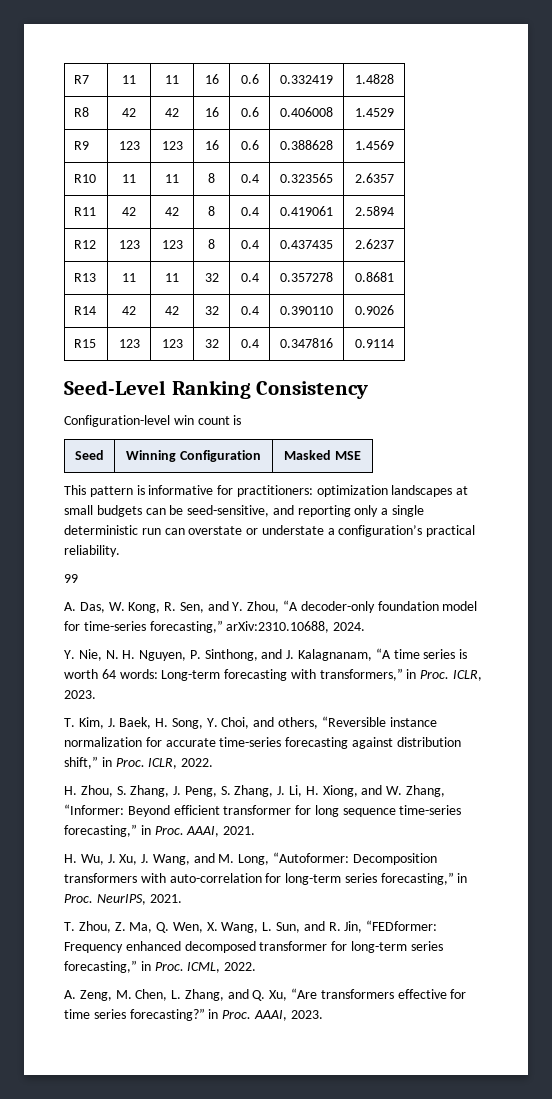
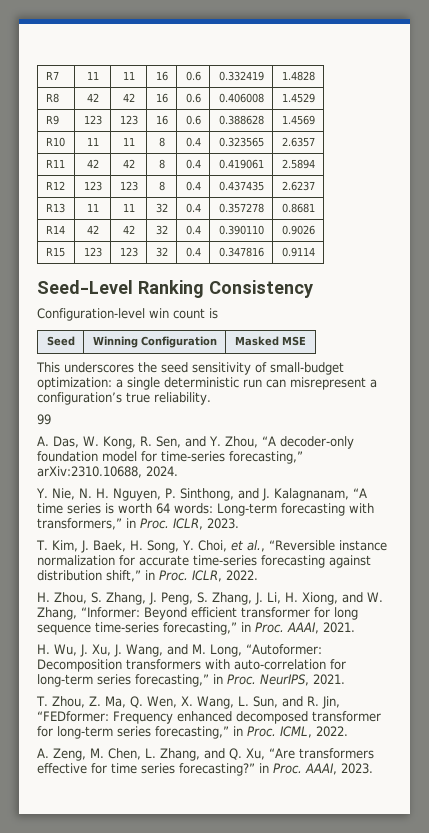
- This pattern is informative for practitioners: optimization landscapes at small budgets can be seed-sensitive, and reporting only a single deterministic run can overstate or understate a configuration’s practical reliability.
+ This underscores the seed sensitivity of small-budget optimization: a single deterministic run can misrepresent a configuration’s true reliability.
- T. Kim, J. Baek, H. Song, Y. Choi, and others, “Reversible instance normalization for accurate time-series forecasting against distribution shift,” in Proc.
+ T. Kim, J. Baek, H. Song, Y. Choi, et al., “Reversible instance normalization for accurate time-series forecasting against distribution shift,” in Proc.

